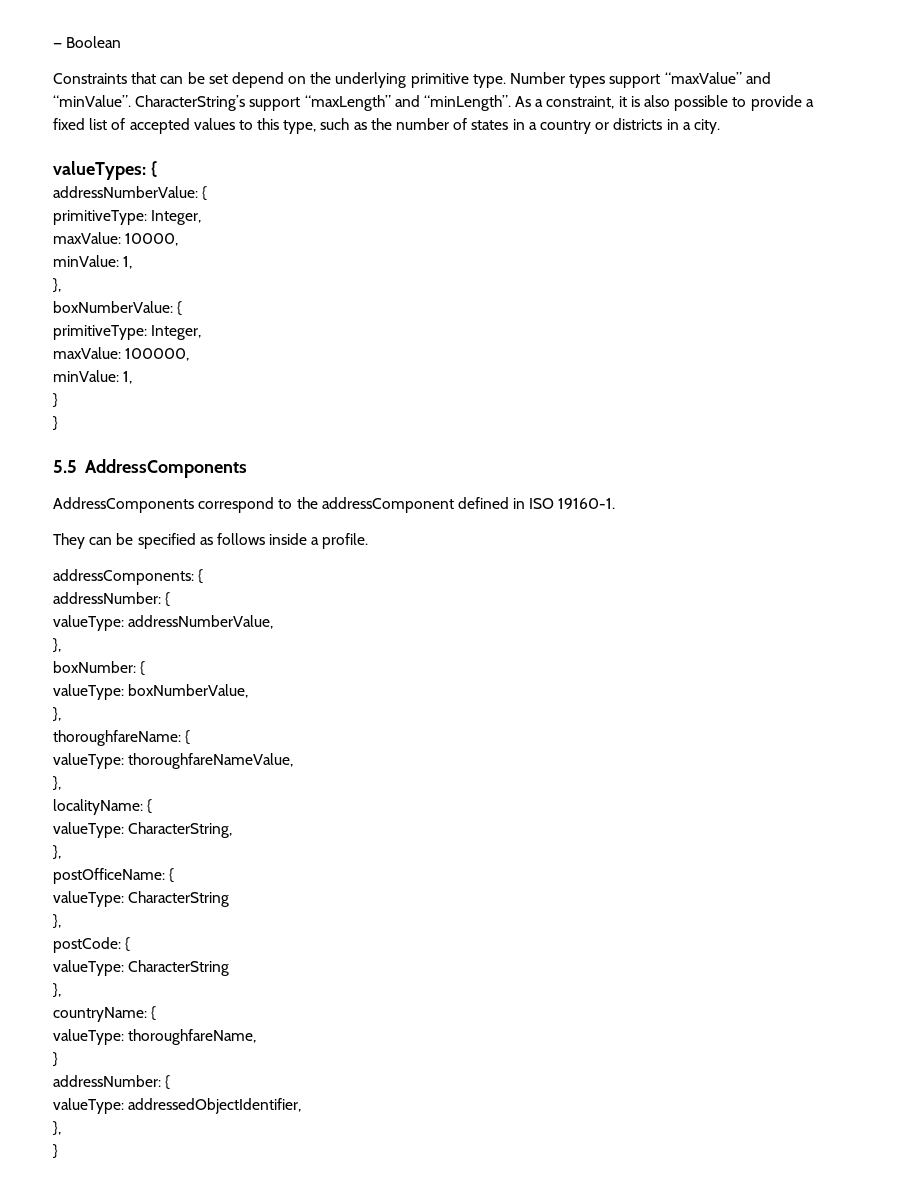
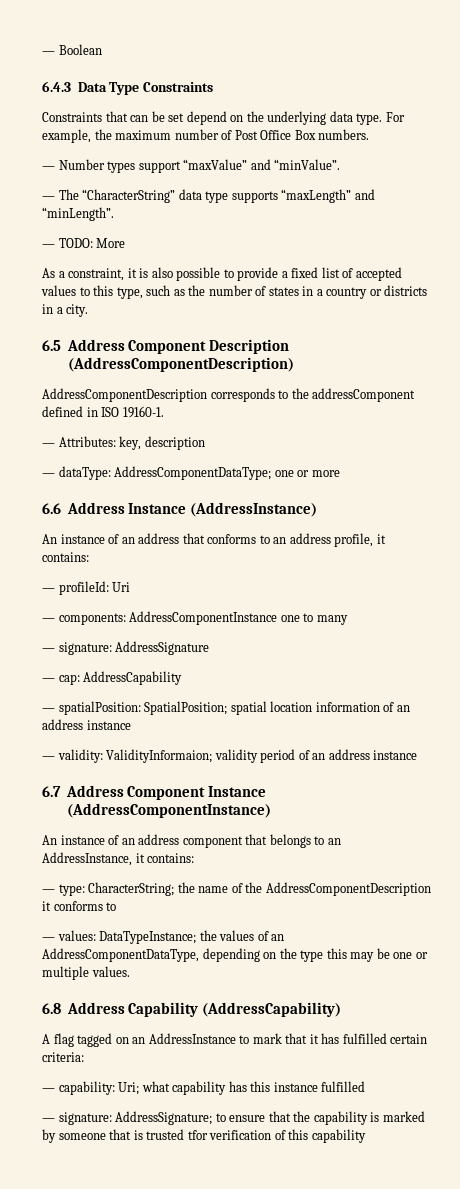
+ 6.4.3 Data Type Constraints
- Constraints that can be set depend on the underlying primitive type. Number types support “maxValue” and “minValue”. CharacterString’s support “maxLength” and “minLength”. As a constraint, it is also possible to provide a fixed list of accepted values to this type, such as the number of states in a country or districts in a city.
+ Constraints that can be set depend on the underlying data type. For example, the maximum number of Post Office Box numbers.
+ — Number types support “maxValue” and “minValue”.
+ — The “CharacterString” data type supports “maxLength” and “minLength”.
+ — TODO: More
+ As a constraint, it is also possible to provide a fixed list of accepted values to this type, such as the number of states in a country or districts in a city.
- valueTypes: {
- addressNumberValue: {
- primitiveType: Integer,
- maxValue: 10000,
- minValue: 1,
- },
- boxNumberValue: {
- primitiveType: Integer,
- maxValue: 100000,
- minValue: 1,
- }
- }
- 5.5 AddressComponents
- AddressComponents correspond to the addressComponent defined in ISO 19160-1.
+ 6.5 Address Component Description (AddressComponentDescription)
+ AddressComponentDescription corresponds to the addressComponent defined in ISO 19160-1.
- They can be specified as follows inside a profile.
- addressComponents: {
- addressNumber: {
- valueType: addressNumberValue,
- },
- boxNumber: {
- valueType: boxNumberValue,
- },
- thoroughfareName: {
- valueType: thoroughfareNameValue,
- },
- localityName: {
- valueType: CharacterString,
- },
- postOfficeName: {
- valueType: CharacterString
- },
- postCode: {
- valueType: CharacterString
- },
- countryName: {
- valueType: thoroughfareName,
- }
- addressNumber: {
- valueType: addressedObjectIdentifier,
- },
- }
+ — Attributes: key, description
+ — dataType: AddressComponentDataType; one or more
+ 6.6 Address Instance (AddressInstance)
+ An instance of an address that conforms to an address profile, it contains:
+ — profileId: Uri
+ — components: AddressComponentInstance one to many
+ — signature: AddressSignature
+ — cap: AddressCapability
+ — spatialPosition: SpatialPosition; spatial location information of an address instance
+ — validity: ValidityInformaion; validity period of an address instance
+ 6.7 Address Component Instance (AddressComponentInstance)
+ An instance of an address component that belongs to an AddressInstance, it contains:
+ — type: CharacterString; the name of the AddressComponentDescription it conforms to
+ — values: DataTypeInstance; the values of an AddressComponentDataType, depending on the type this may be one or multiple values.
+ 6.8 Address Capability (AddressCapability)
+ A flag tagged on an AddressInstance to mark that it has fulfilled certain criteria:
+ — capability: Uri; what capability has this instance fulfilled
+ — signature: AddressSignature; to ensure that the capability is marked by someone that is trusted tfor verification of this capability

